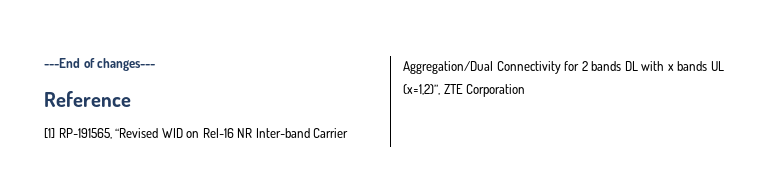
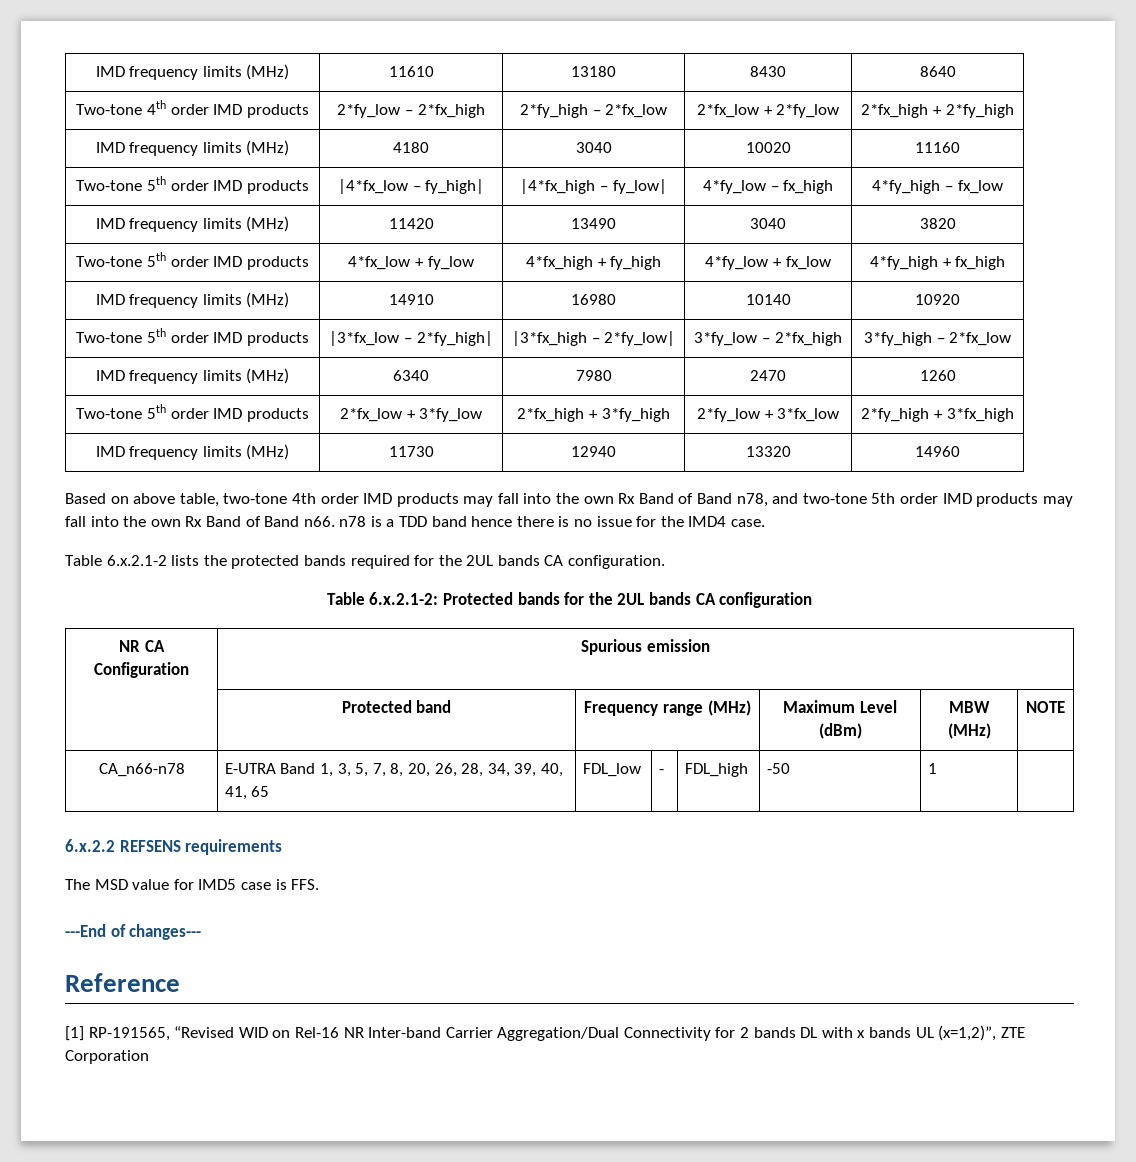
+ IMD frequency limits (MHz) | 11610 | 13180 | 8430 | 8640
+ Two-tone 4th order IMD products | 2*fy_low – 2*fx_high | 2*fy_high – 2*fx_low | 2*fx_low + 2*fy_low | 2*fx_high + 2*fy_high
+ IMD frequency limits (MHz) | 4180 | 3040 | 10020 | 11160
+ Two-tone 5th order IMD products | |4*fx_low – fy_high| | |4*fx_high – fy_low| | 4*fy_low – fx_high | 4*fy_high – fx_low
+ IMD frequency limits (MHz) | 11420 | 13490 | 3040 | 3820
+ Two-tone 5th order IMD products | 4*fx_low + fy_low | 4*fx_high + fy_high | 4*fy_low + fx_low | 4*fy_high + fx_high
+ IMD frequency limits (MHz) | 14910 | 16980 | 10140 | 10920
+ Two-tone 5th order IMD products | |3*fx_low – 2*fy_high| | |3*fx_high – 2*fy_low| | 3*fy_low – 2*fx_high | 3*fy_high – 2*fx_low
+ IMD frequency limits (MHz) | 6340 | 7980 | 2470 | 1260
+ Two-tone 5th order IMD products | 2*fx_low + 3*fy_low | 2*fx_high + 3*fy_high | 2*fy_low + 3*fx_low | 2*fy_high + 3*fx_high
+ IMD frequency limits (MHz) | 11730 | 12940 | 13320 | 14960
+ Based on above table, two-tone 4th order IMD products may fall into the own Rx Band of Band n78, and two-tone 5th order IMD products may fall into the own Rx Band of Band n66. n78 is a TDD band hence there is no issue for the IMD4 case.
+ Table 6.x.2.1-2 lists the protected bands required for the 2UL bands CA configuration.
+ Table 6.x.2.1-2: Protected bands for the 2UL bands CA configuration
+ NR CA Configuration | Spurious emission
+ | Protected band | Frequency range (MHz) | Maximum Level (dBm) | MBW (MHz) | NOTE
+ CA_n66-n78 | E-UTRA Band 1, 3, 5, 7, 8, 20, 26, 28, 34, 39, 40, 41, 65 | FDL_low | - | FDL_high | -50 | 1 |
+ 6.x.2.2 REFSENS requirements
+ The MSD value for IMD5 case is FFS.

